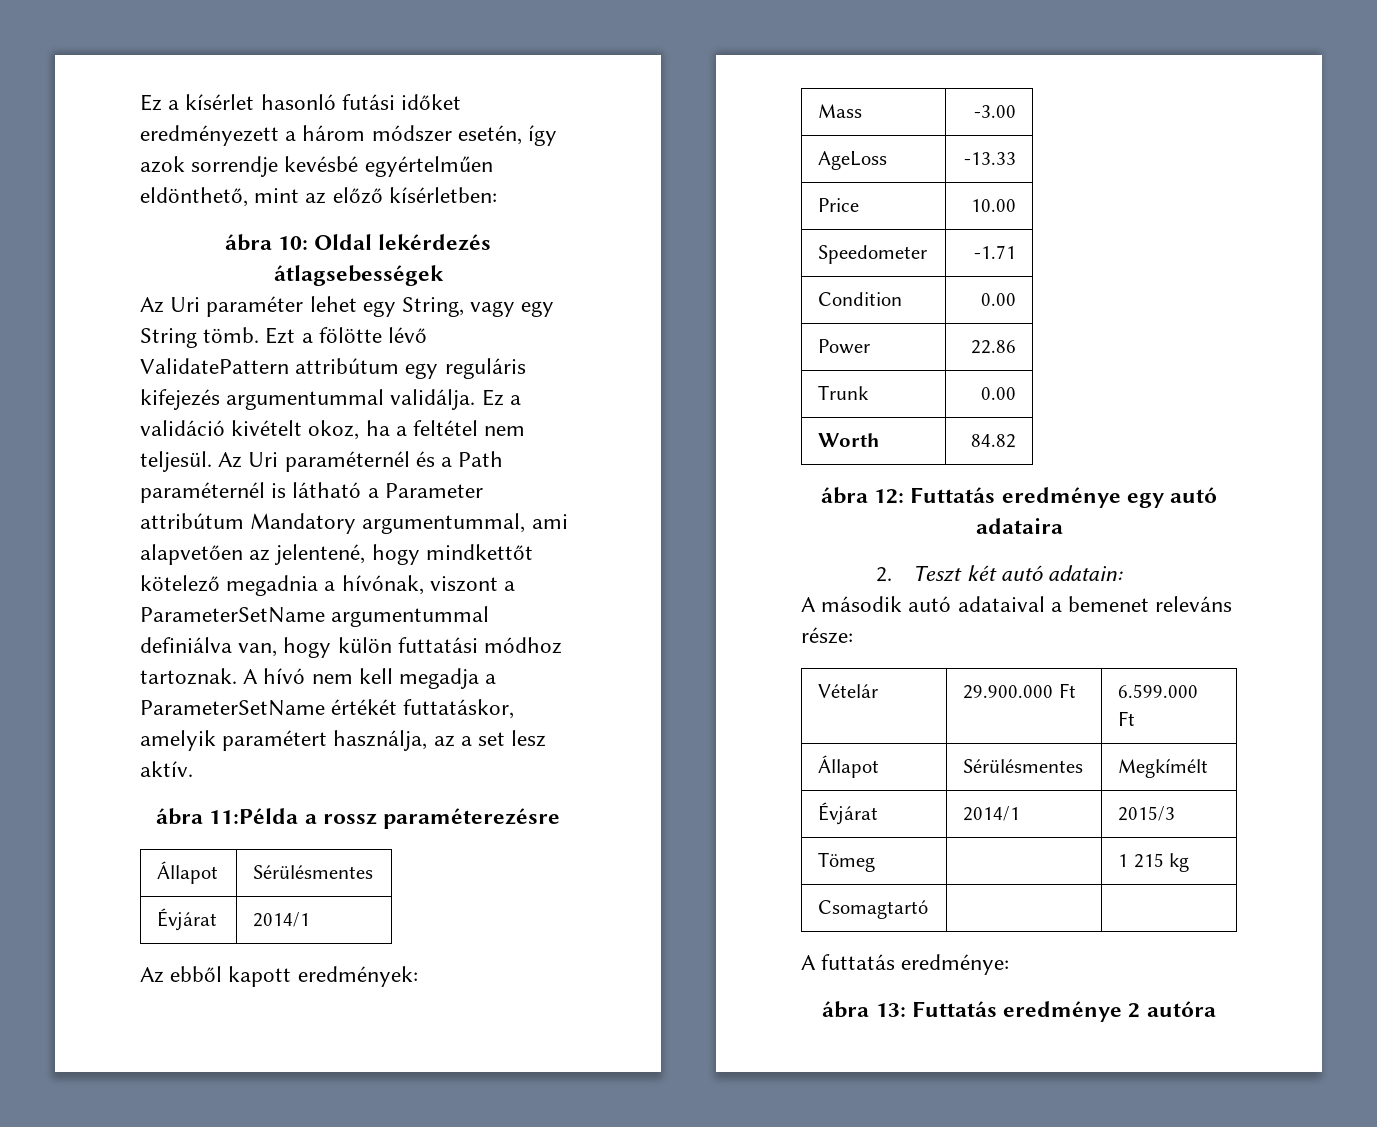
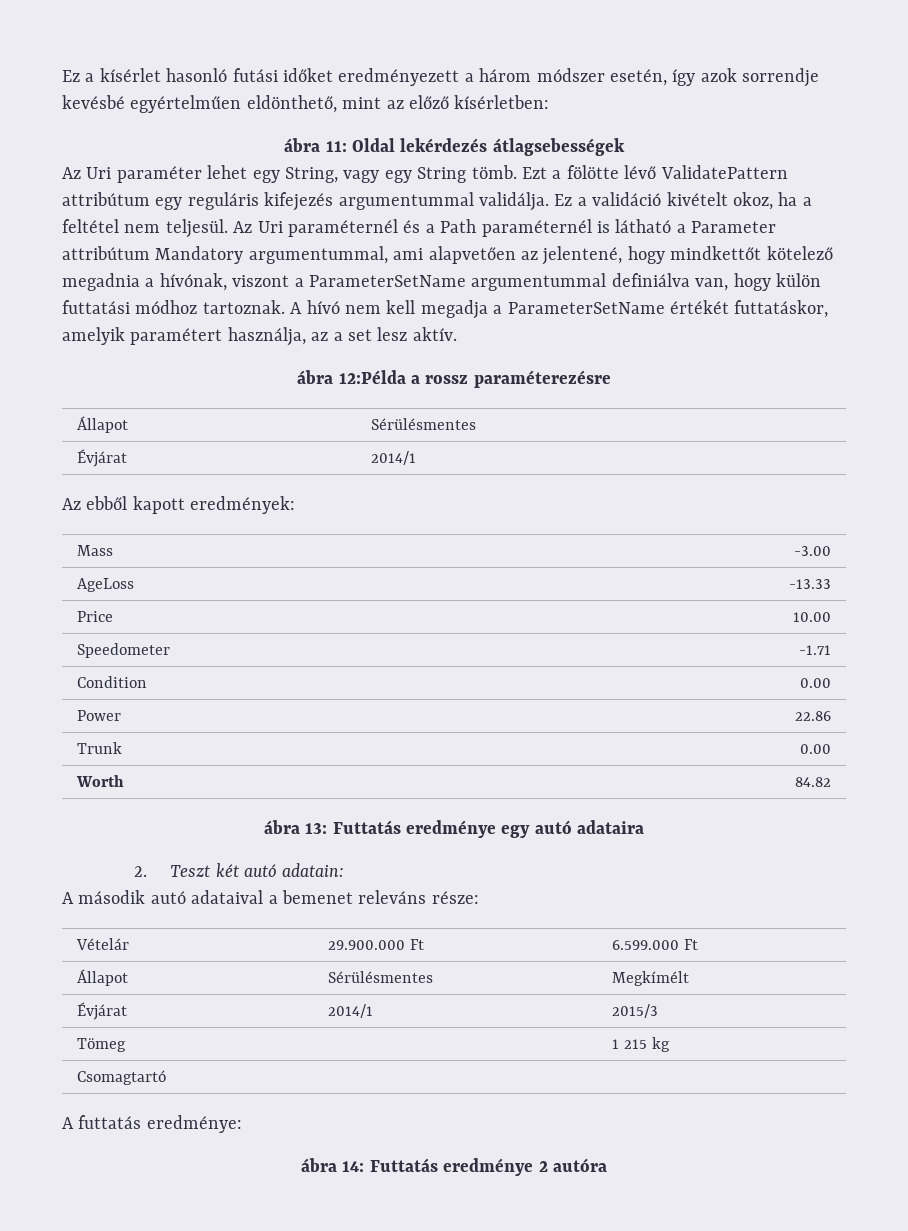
- ábra 10: Oldal lekérdezés átlagsebességek
+ ábra 11: Oldal lekérdezés átlagsebességek
- ábra 11:Példa a rossz paraméterezésre
+ ábra 12:Példa a rossz paraméterezésre
- ábra 12: Futtatás eredménye egy autó adataira
+ ábra 13: Futtatás eredménye egy autó adataira
- ábra 13: Futtatás eredménye 2 autóra
+ ábra 14: Futtatás eredménye 2 autóra

